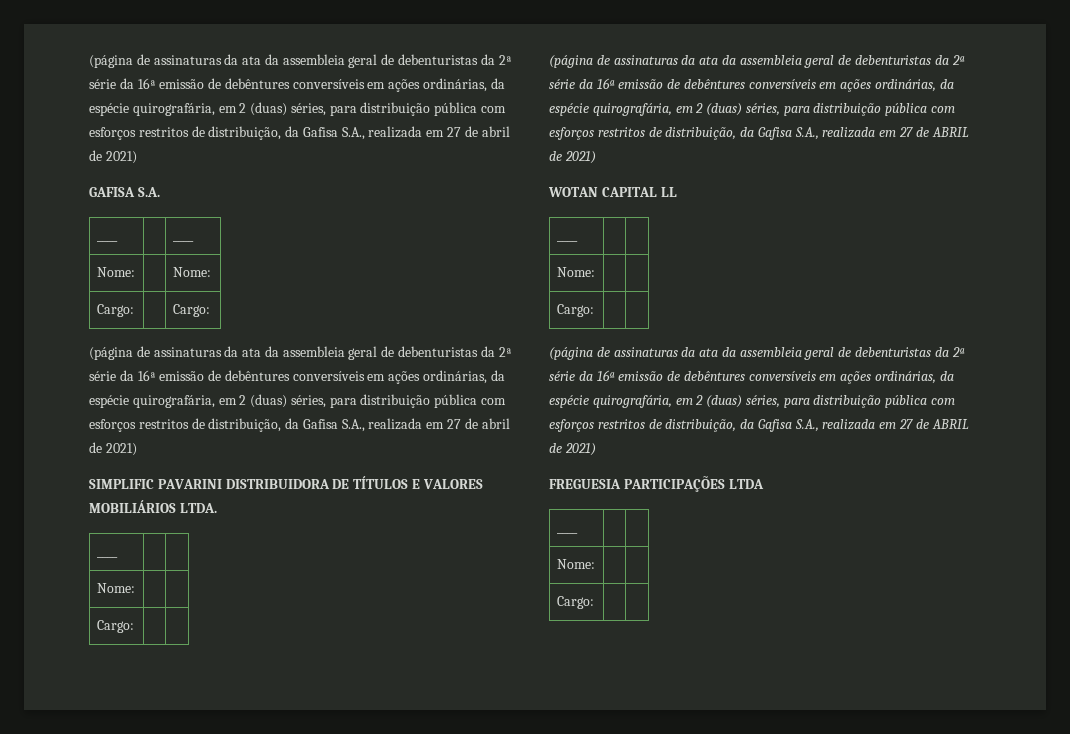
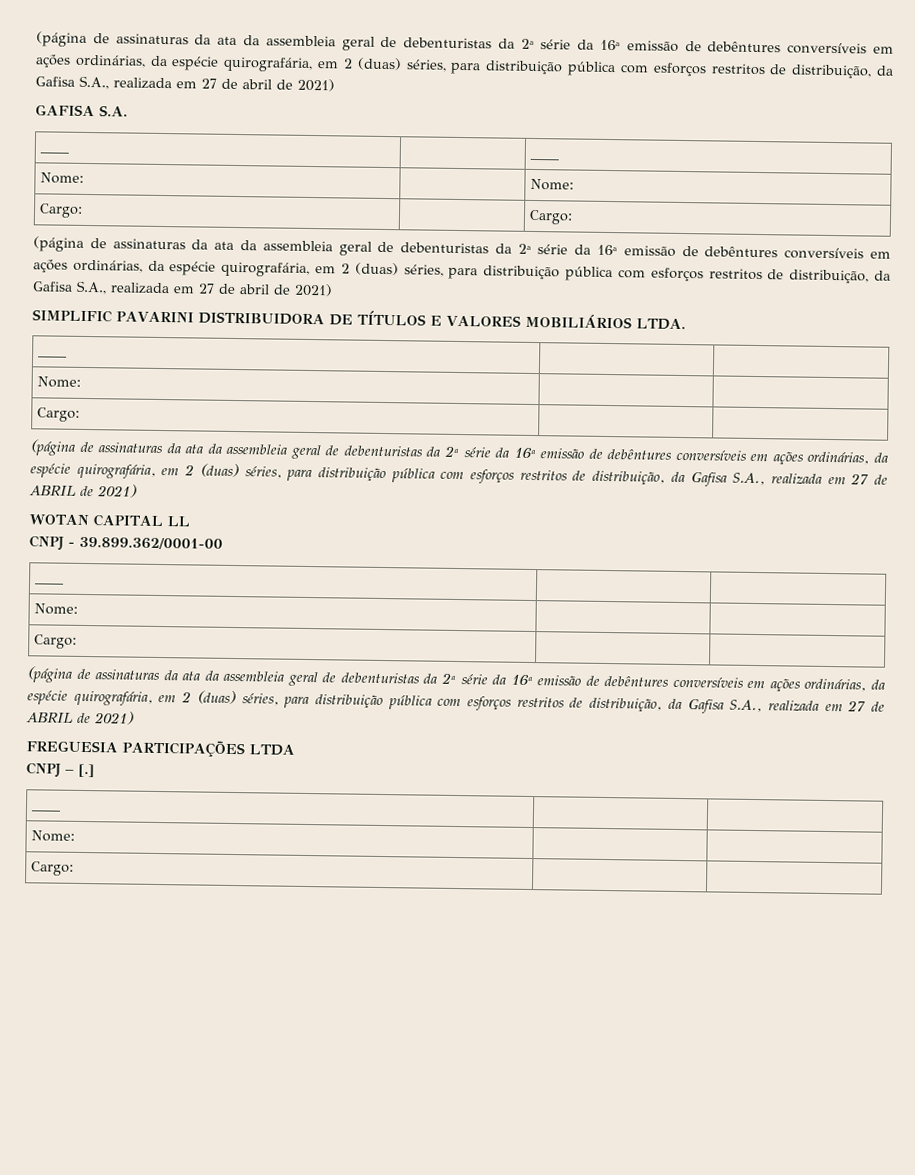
+ CNPJ - 39.899.362/0001-00
+ CNPJ – [.]

